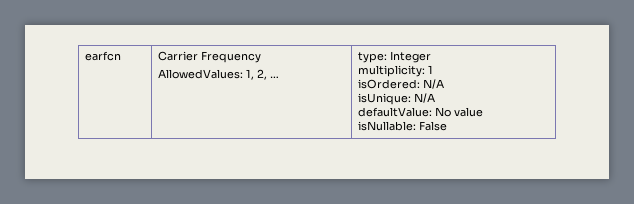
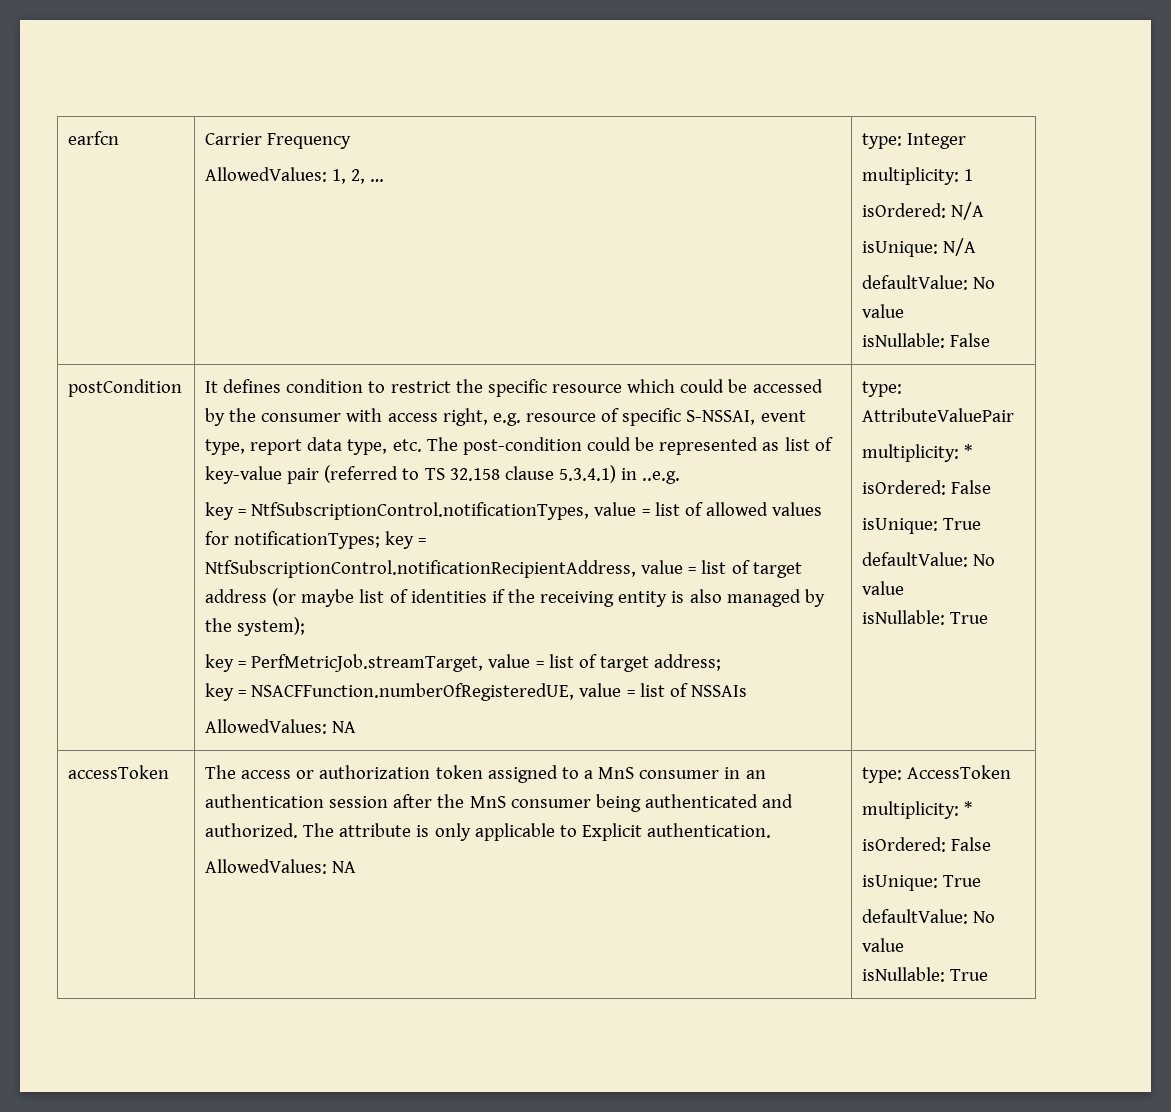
+ postCondition | It defines condition to restrict the specific resource which could be accessed by the consumer with access right, e.g. resource of specific S-NSSAI, event type, report data type, etc. The post-condition could be represented as list of key-value pair (referred to TS 32.158 clause 5.3.4.1) in ..e.g.
+ key = NtfSubscriptionControl.notificationTypes, value = list of allowed values for notificationTypes; key = NtfSubscriptionControl.notificationRecipientAddress, value = list of target address (or maybe list of identities if the receiving entity is also managed by the system);
+ key = PerfMetricJob.streamTarget, value = list of target address;
+ key = NSACFFunction.numberOfRegisteredUE, value = list of NSSAIs
+ AllowedValues: NA | type: AttributeValuePair
+ multiplicity: *
+ isOrdered: False
+ isUnique: True
+ defaultValue: No value
+ isNullable: True
+ accessToken | The access or authorization token assigned to a MnS consumer in an authentication session after the MnS consumer being authenticated and authorized. The attribute is only applicable to Explicit authentication.
+ AllowedValues: NA | type: AccessToken
+ multiplicity: *
+ isOrdered: False
+ isUnique: True
+ defaultValue: No value
+ isNullable: True

